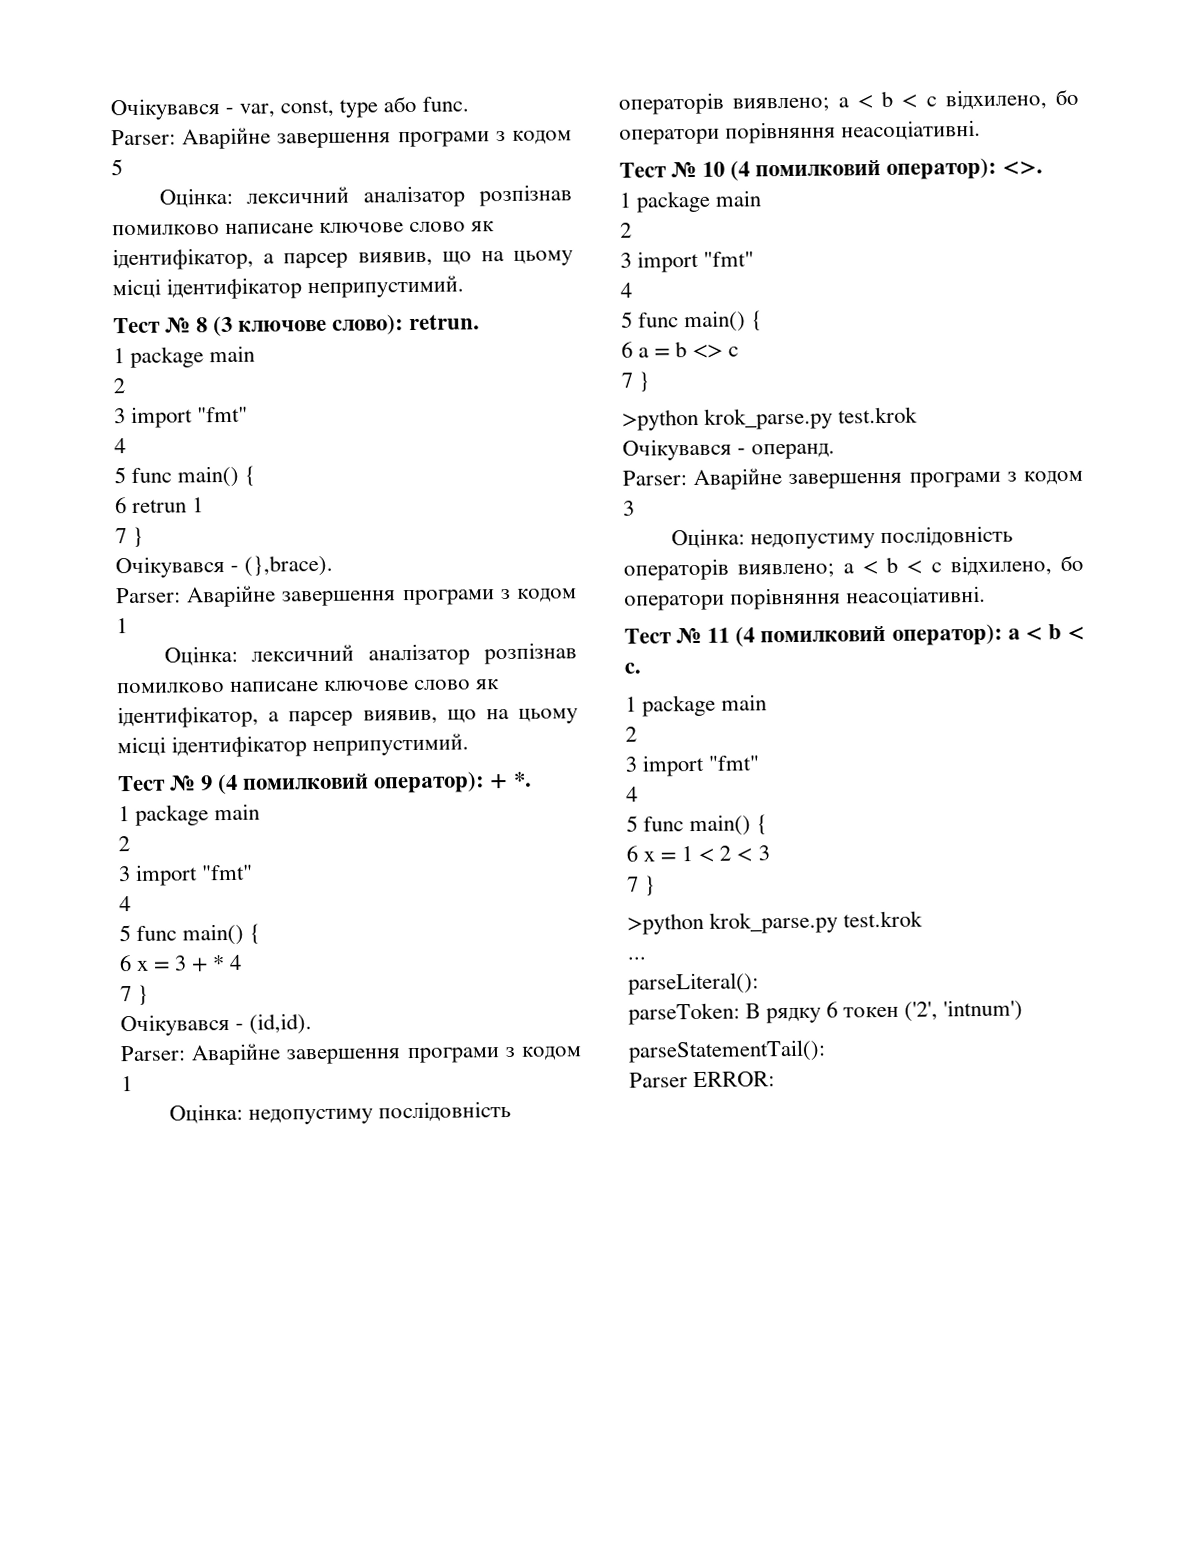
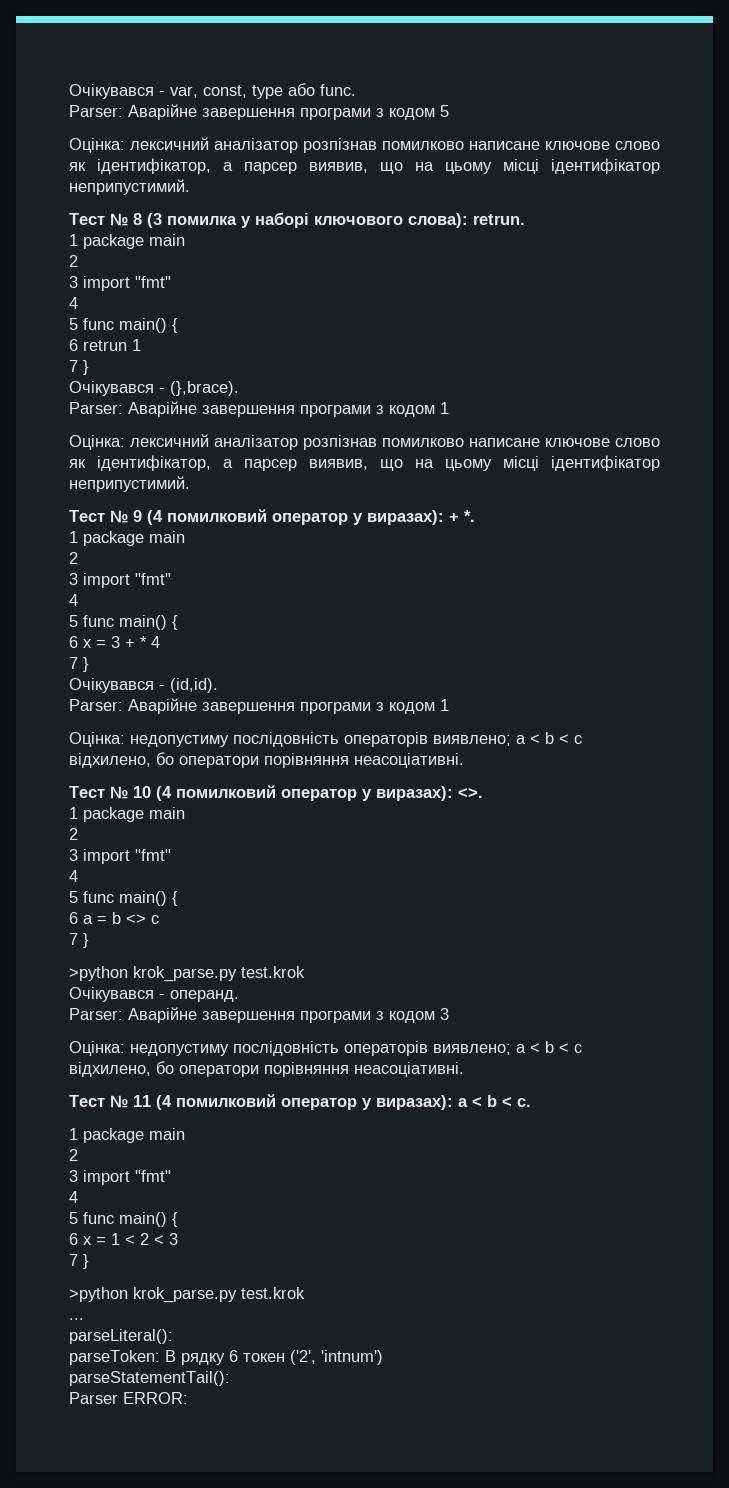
- Тест № 8 (3 ключове слово): retrun.
+ Тест № 8 (3 помилка у наборі ключового слова): retrun.
- Тест № 9 (4 помилковий оператор): + *.
+ Тест № 9 (4 помилковий оператор у виразах): + *.
- Тест № 10 (4 помилковий оператор): <>.
+ Тест № 10 (4 помилковий оператор у виразах): <>.
- Тест № 11 (4 помилковий оператор): a < b < c.
+ Тест № 11 (4 помилковий оператор у виразах): a < b < c.

